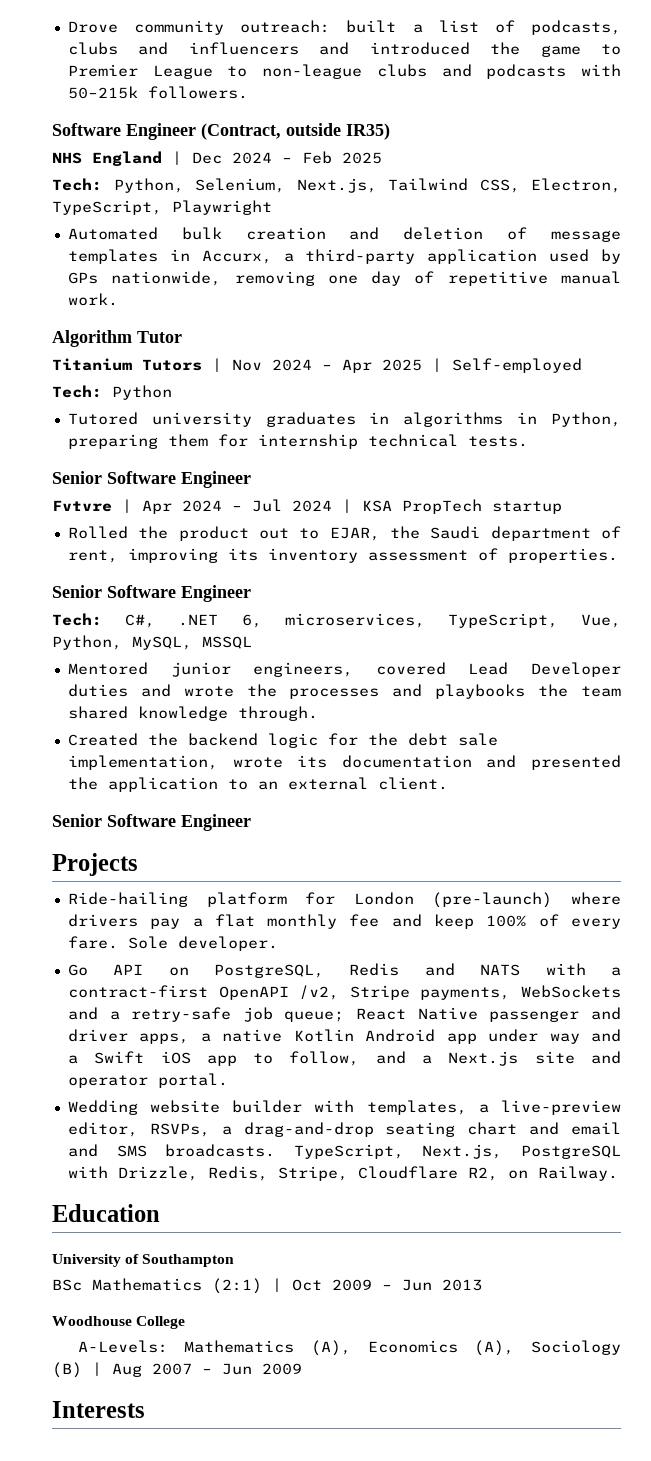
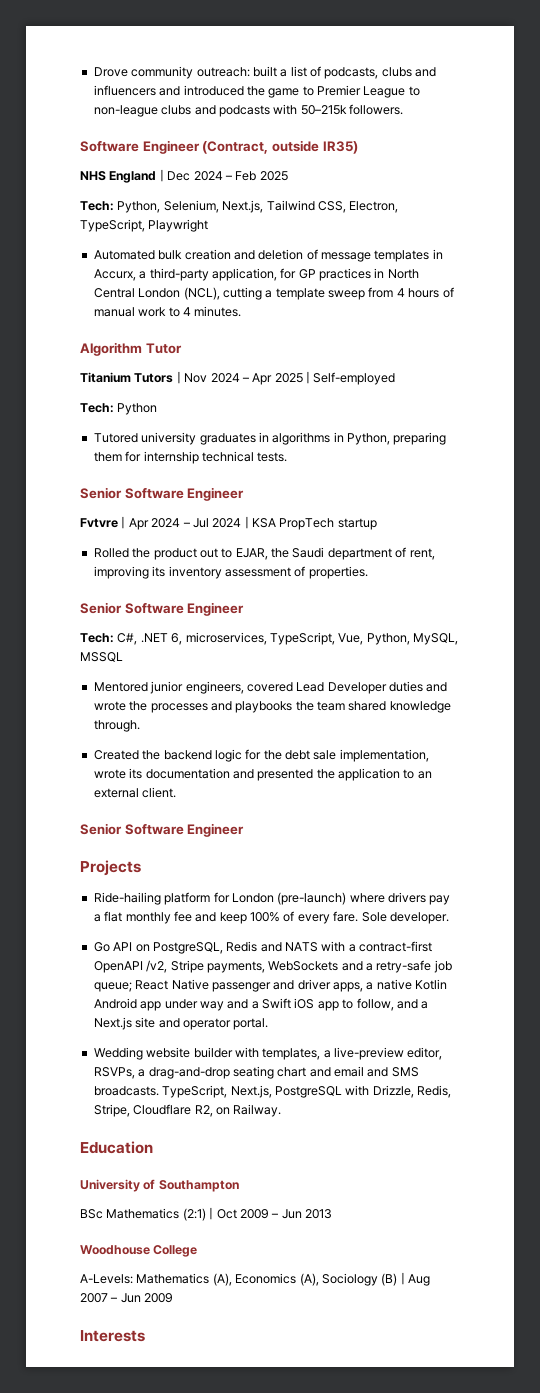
- Automated bulk creation and deletion of message templates in Accurx, a third-party application used by GPs nationwide, removing one day of repetitive manual work.
+ Automated bulk creation and deletion of message templates in Accurx, a third-party application, for GP practices in North Central London (NCL), cutting a template sweep from 4 hours of manual work to 4 minutes.

